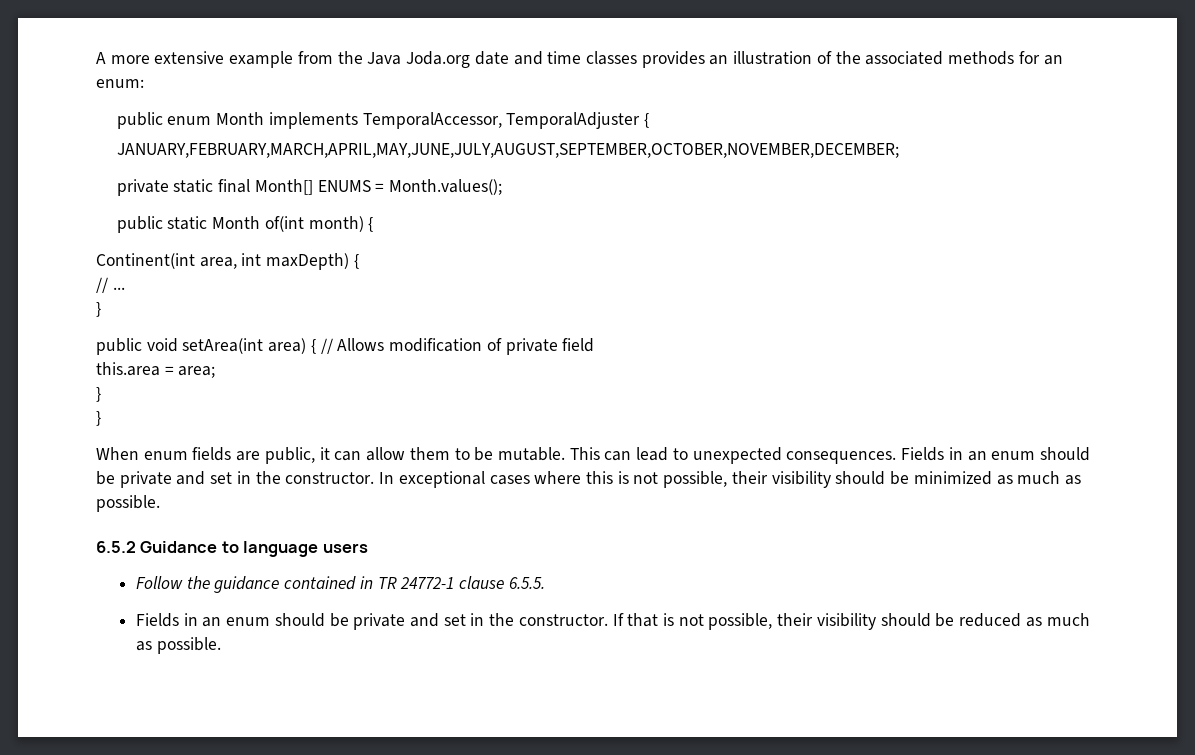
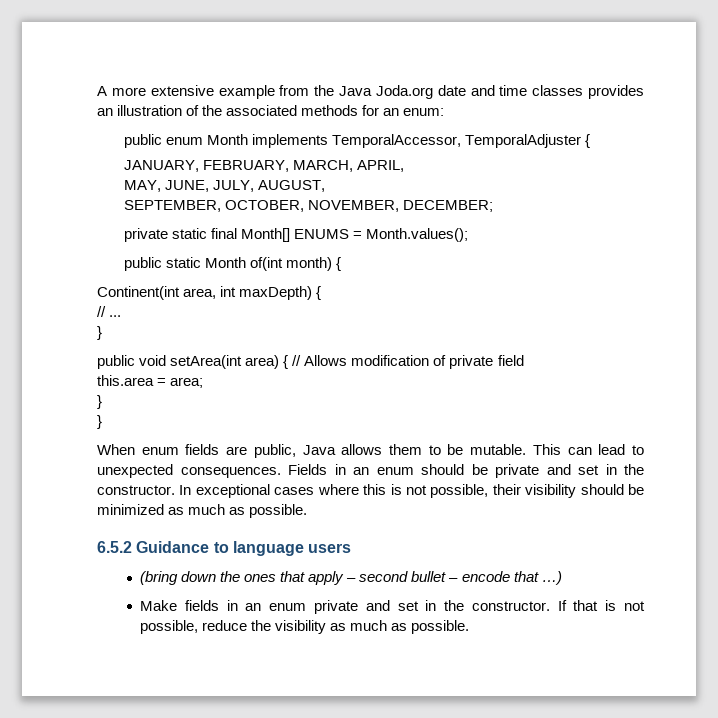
- JANUARY,FEBRUARY,MARCH,APRIL,MAY,JUNE,JULY,AUGUST,SEPTEMBER,OCTOBER,NOVEMBER,DECEMBER;
+ JANUARY, FEBRUARY, MARCH, APRIL,
+ MAY, JUNE, JULY, AUGUST,
+ SEPTEMBER, OCTOBER, NOVEMBER, DECEMBER;
- When enum fields are public, it can allow them to be mutable.
+ When enum fields are public, Java allows them to be mutable.
- Follow the guidance contained in TR 24772-1 clause 6.5.5.
- Fields in an enum should be private and set in the constructor.
+ (bring down the ones that apply – second bullet – encode that …)
+ Make fields in an enum private and set in the constructor.
- If that is not possible, their visibility should be reduced as much as possible.
+ If that is not possible, reduce the visibility as much as possible.

